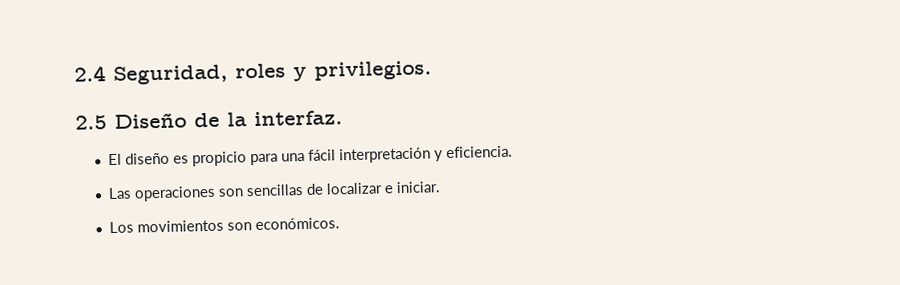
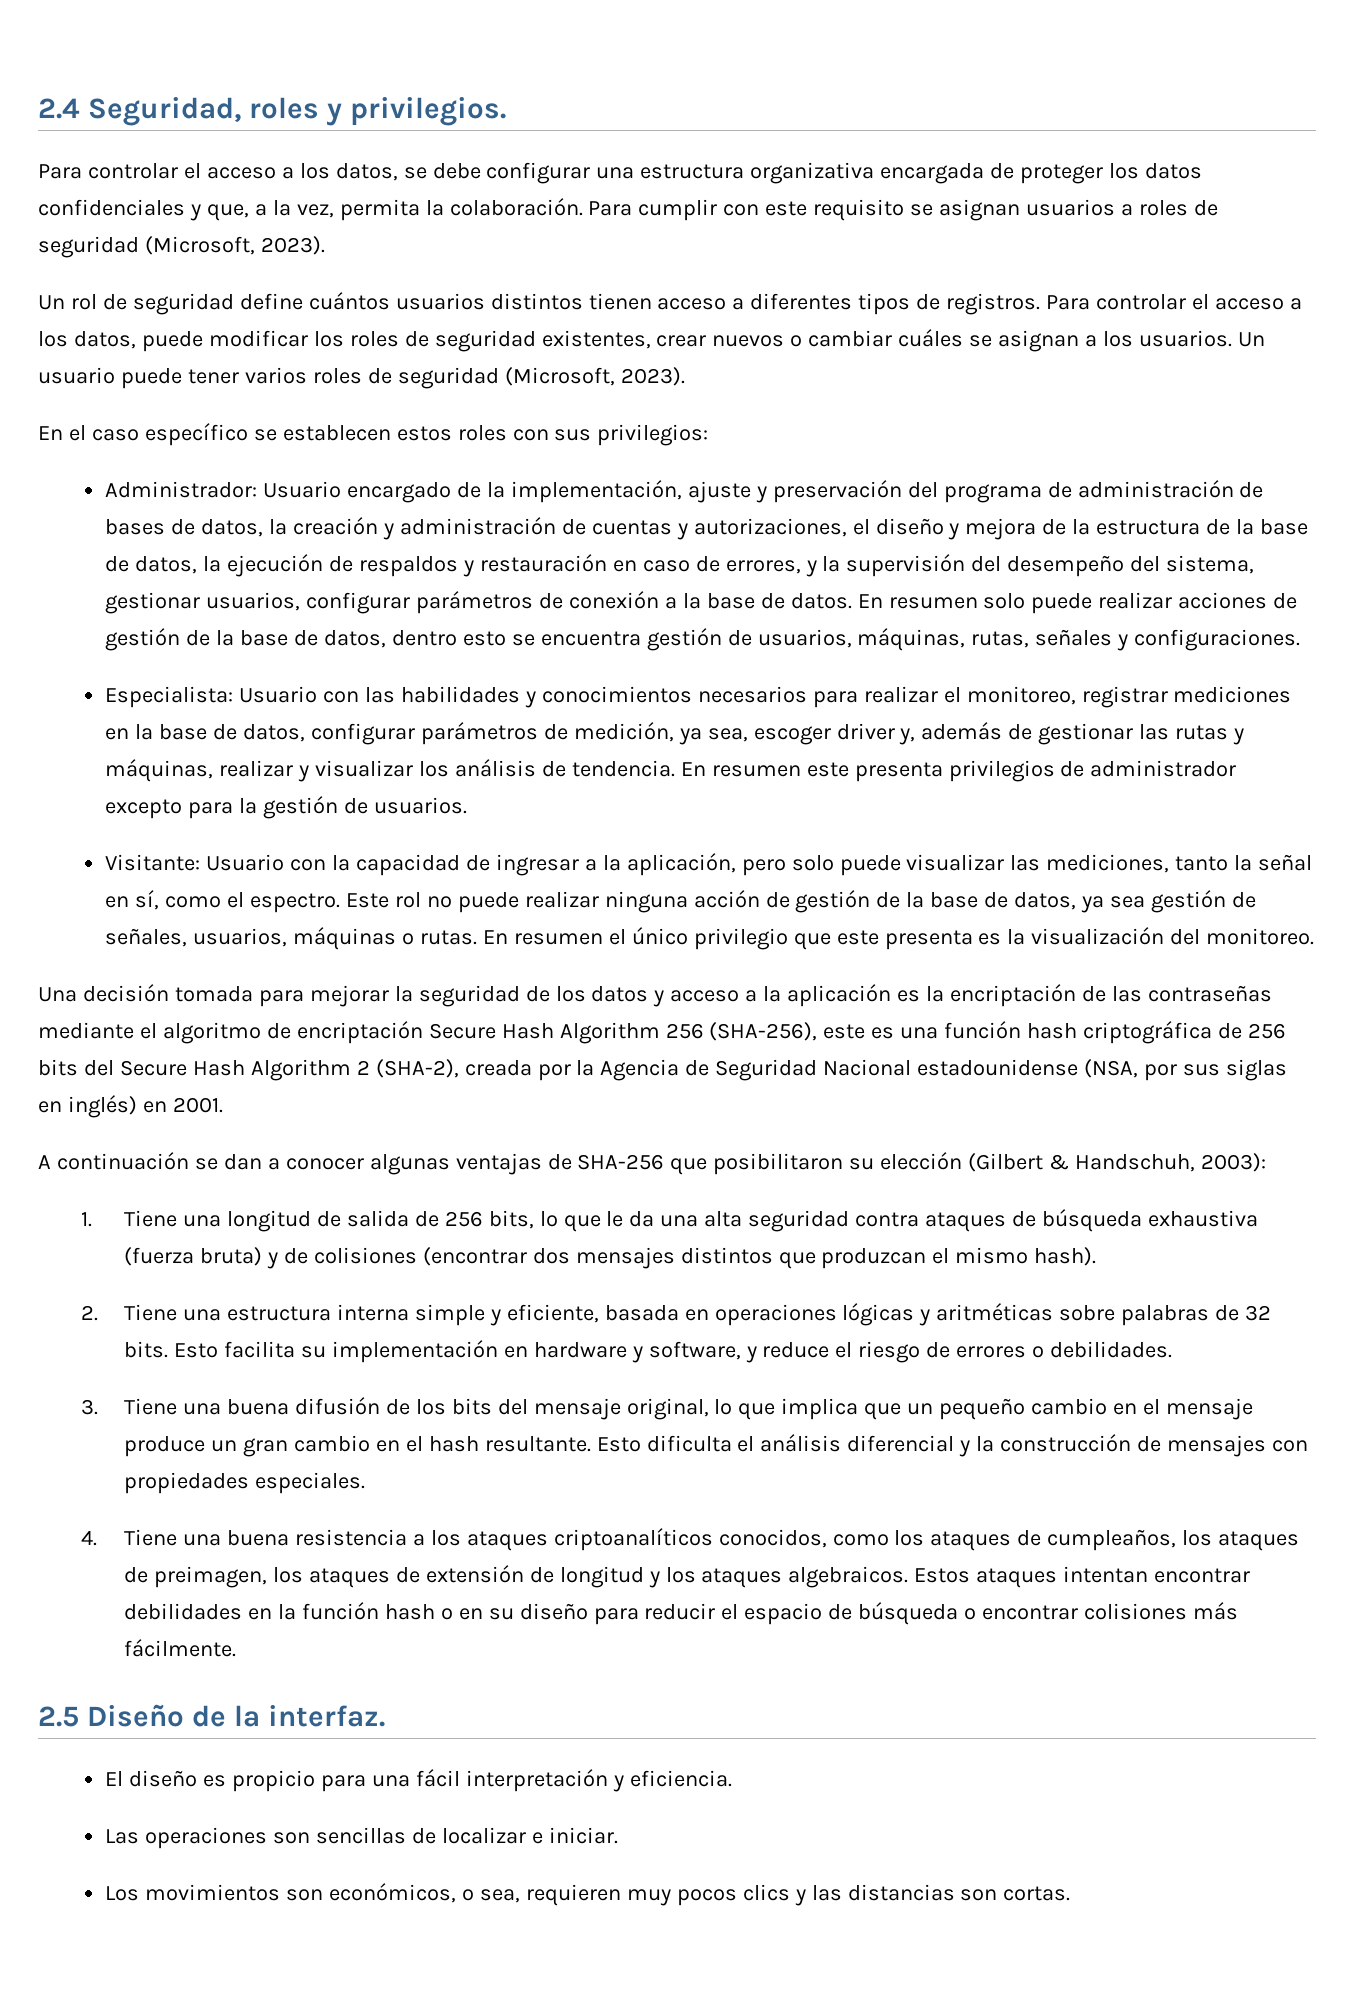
+ Para controlar el acceso a los datos, se debe configurar una estructura organizativa encargada de proteger los datos confidenciales y que, a la vez, permita la colaboración. Para cumplir con este requisito se asignan usuarios a roles de seguridad (Microsoft, 2023).
+ Un rol de seguridad define cuántos usuarios distintos tienen acceso a diferentes tipos de registros. Para controlar el acceso a los datos, puede modificar los roles de seguridad existentes, crear nuevos o cambiar cuáles se asignan a los usuarios. Un usuario puede tener varios roles de seguridad (Microsoft, 2023).
+ En el caso específico se establecen estos roles con sus privilegios:
+ Administrador: Usuario encargado de la implementación, ajuste y preservación del programa de administración de bases de datos, la creación y administración de cuentas y autorizaciones, el diseño y mejora de la estructura de la base de datos, la ejecución de respaldos y restauración en caso de errores, y la supervisión del desempeño del sistema, gestionar usuarios, configurar parámetros de conexión a la base de datos. En resumen solo puede realizar acciones de gestión de la base de datos, dentro esto se encuentra gestión de usuarios, máquinas, rutas, señales y configuraciones.
+ Especialista: Usuario con las habilidades y conocimientos necesarios para realizar el monitoreo, registrar mediciones en la base de datos, configurar parámetros de medición, ya sea, escoger driver y, además de gestionar las rutas y máquinas, realizar y visualizar los análisis de tendencia. En resumen este presenta privilegios de administrador excepto para la gestión de usuarios.
+ Visitante: Usuario con la capacidad de ingresar a la aplicación, pero solo puede visualizar las mediciones, tanto la señal en sí, como el espectro. Este rol no puede realizar ninguna acción de gestión de la base de datos, ya sea gestión de señales, usuarios, máquinas o rutas. En resumen el único privilegio que este presenta es la visualización del monitoreo.
+ Una decisión tomada para mejorar la seguridad de los datos y acceso a la aplicación es la encriptación de las contraseñas mediante el algoritmo de encriptación Secure Hash Algorithm 256 (SHA-256), este es una función hash criptográfica de 256 bits del Secure Hash Algorithm 2 (SHA-2), creada por la Agencia de Seguridad Nacional estadounidense (NSA, por sus siglas en inglés) en 2001.
+ A continuación se dan a conocer algunas ventajas de SHA-256 que posibilitaron su elección (Gilbert & Handschuh, 2003):
+ 1. Tiene una longitud de salida de 256 bits, lo que le da una alta seguridad contra ataques de búsqueda exhaustiva (fuerza bruta) y de colisiones (encontrar dos mensajes distintos que produzcan el mismo hash).
+ 2. Tiene una estructura interna simple y eficiente, basada en operaciones lógicas y aritméticas sobre palabras de 32 bits. Esto facilita su implementación en hardware y software, y reduce el riesgo de errores o debilidades.
+ 3. Tiene una buena difusión de los bits del mensaje original, lo que implica que un pequeño cambio en el mensaje produce un gran cambio en el hash resultante. Esto dificulta el análisis diferencial y la construcción de mensajes con propiedades especiales.
+ 4. Tiene una buena resistencia a los ataques criptoanalíticos conocidos, como los ataques de cumpleaños, los ataques de preimagen, los ataques de extensión de longitud y los ataques algebraicos. Estos ataques intentan encontrar debilidades en la función hash o en su diseño para reducir el espacio de búsqueda o encontrar colisiones más fácilmente.
- Los movimientos son económicos.
+ Los movimientos son económicos, o sea, requieren muy pocos clics y las distancias son cortas.

